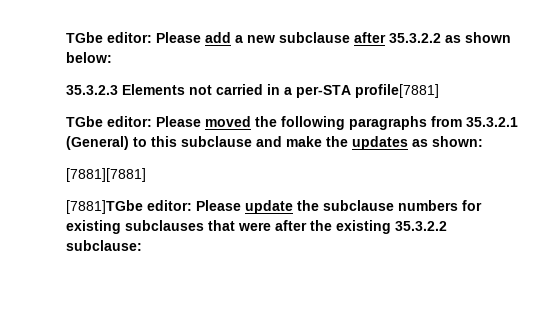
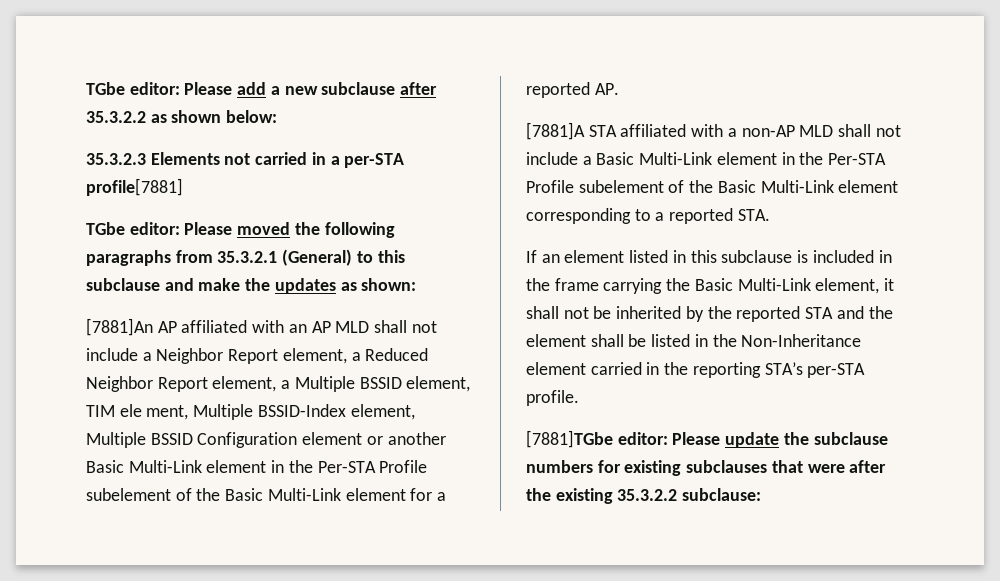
- [7881][7881]
+ [7881]An AP affiliated with an AP MLD shall not include a Neighbor Report element, a Reduced Neighbor Report element, a Multiple BSSID element, TIM ele ment, Multiple BSSID-Index element, Multiple BSSID Configuration element or another Basic Multi-Link element in the Per-STA Profile subelement of the Basic Multi-Link element for a reported AP.
+ [7881]A STA affiliated with a non-AP MLD shall not include a Basic Multi-Link element in the Per-STA Profile subelement of the Basic Multi-Link element corresponding to a reported STA.
+ If an element listed in this subclause is included in the frame carrying the Basic Multi-Link element, it shall not be inherited by the reported STA and the element shall be listed in the Non-Inheritance element carried in the reporting STA’s per-STA profile.

